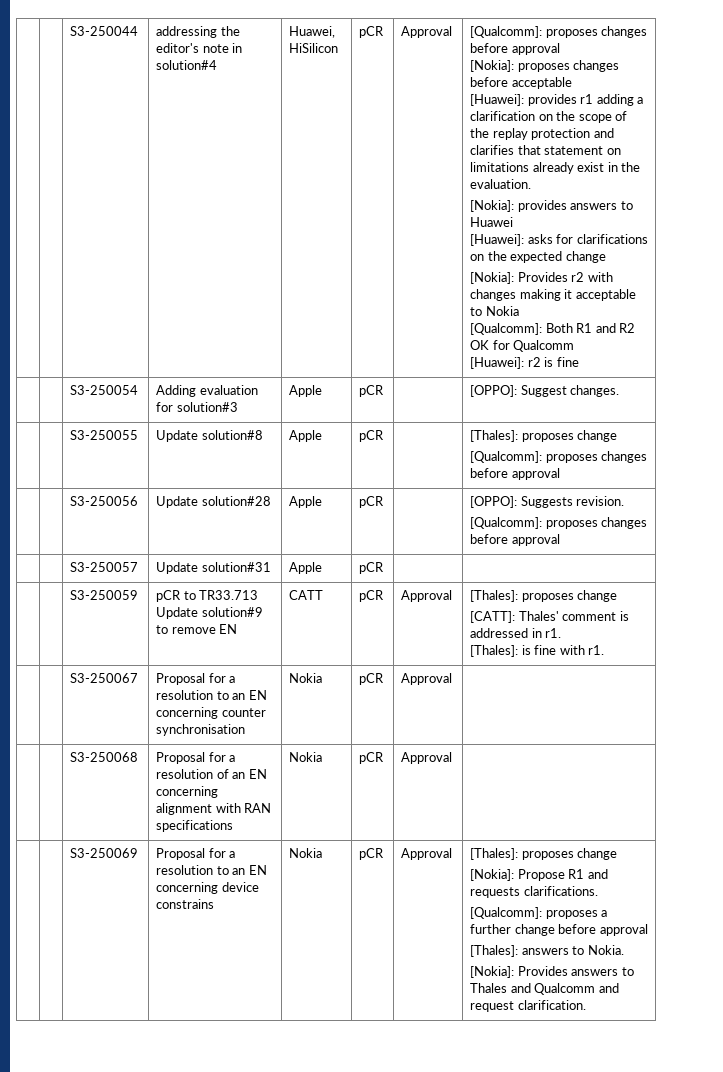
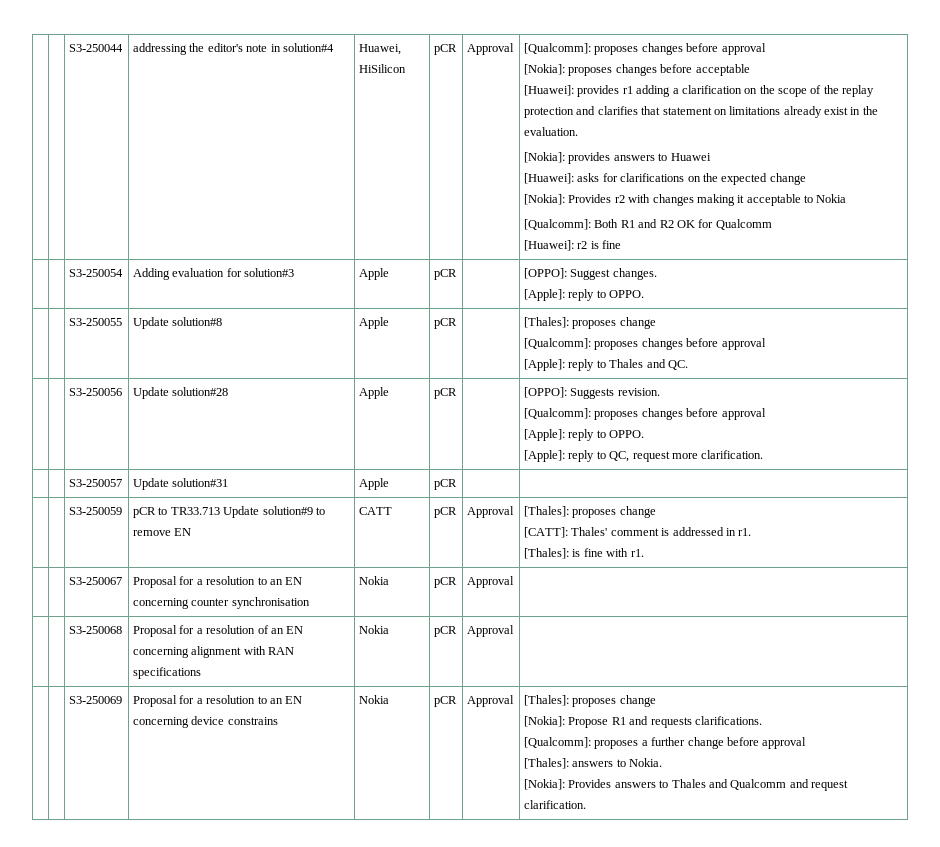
  | | S3-250054 | Adding evaluation for solution#3 | Apple | pCR | | [OPPO]: Suggest changes.
+ [Apple]: reply to OPPO.
  | | S3-250055 | Update solution#8 | Apple | pCR | | [Thales]: proposes change
  [Qualcomm]: proposes changes before approval
+ [Apple]: reply to Thales and QC.
  | | S3-250056 | Update solution#28 | Apple | pCR | | [OPPO]: Suggests revision.
  [Qualcomm]: proposes changes before approval
+ [Apple]: reply to OPPO.
+ [Apple]: reply to QC, request more clarification.

